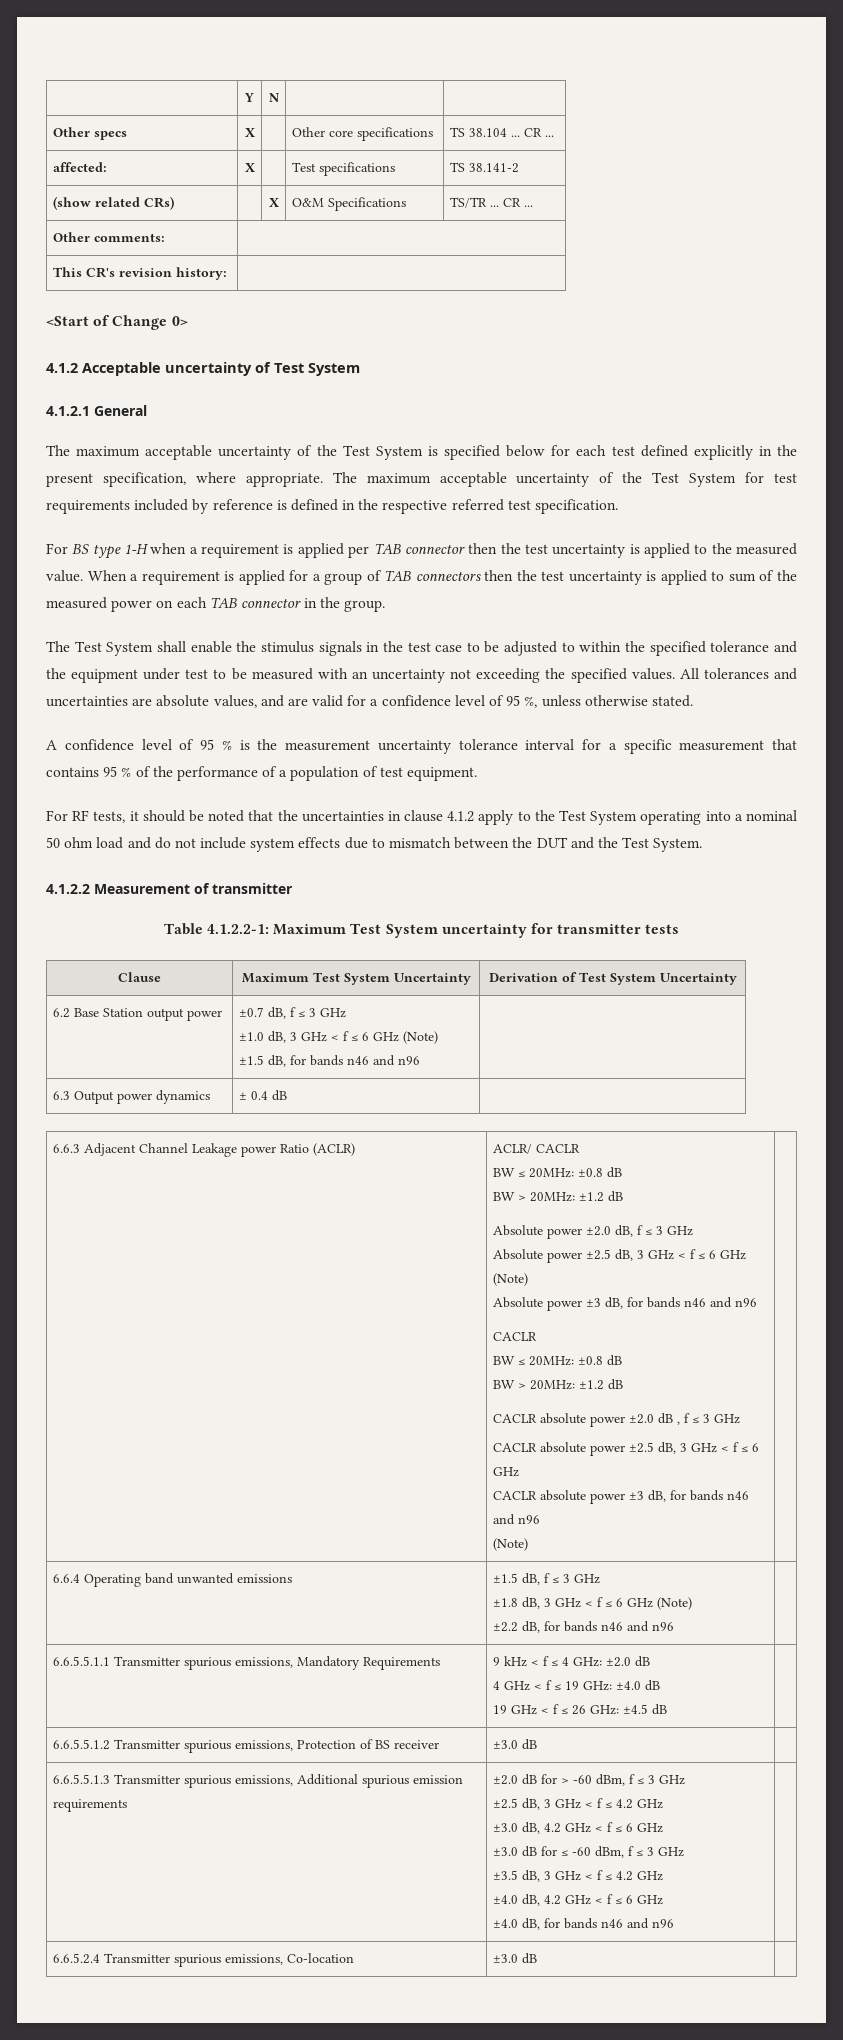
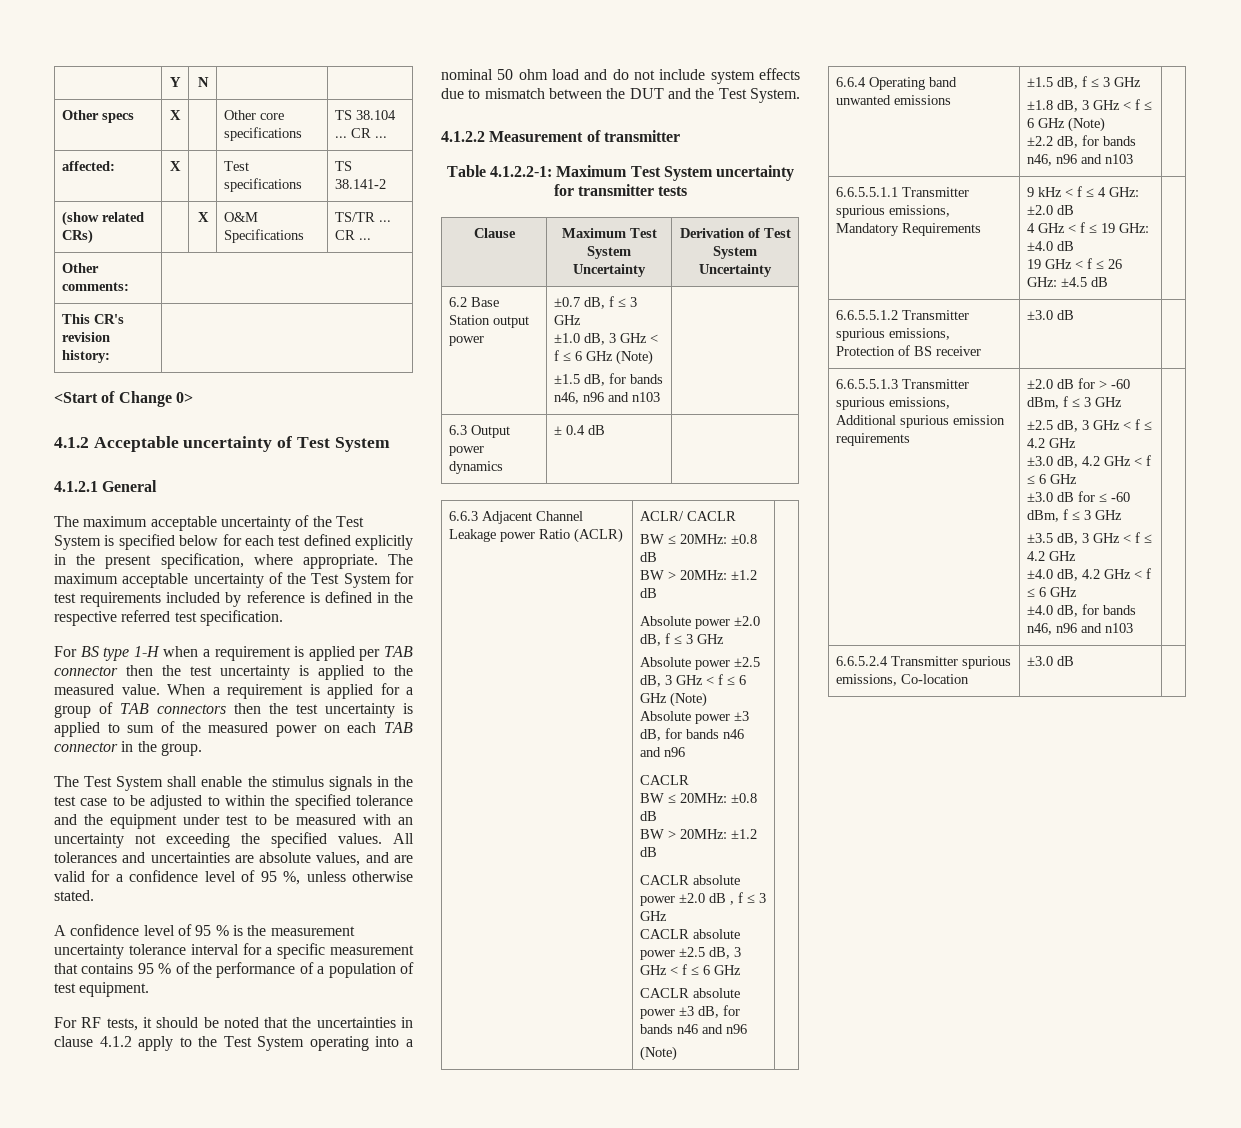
  6.2 Base Station output power | ±0.7 dB, f ≤ 3 GHz
  ±1.0 dB, 3 GHz < f ≤ 6 GHz (Note)
- ±1.5 dB, for bands n46 and n96 |
+ ±1.5 dB, for bands n46, n96 and n103 |
  6.6.4 Operating band unwanted emissions | ±1.5 dB, f ≤ 3 GHz
  ±1.8 dB, 3 GHz < f ≤ 6 GHz (Note)
- ±2.2 dB, for bands n46 and n96 |
+ ±2.2 dB, for bands n46, n96 and n103 |
- ±4.0 dB, for bands n46 and n96
+ ±4.0 dB, for bands n46, n96 and n103

